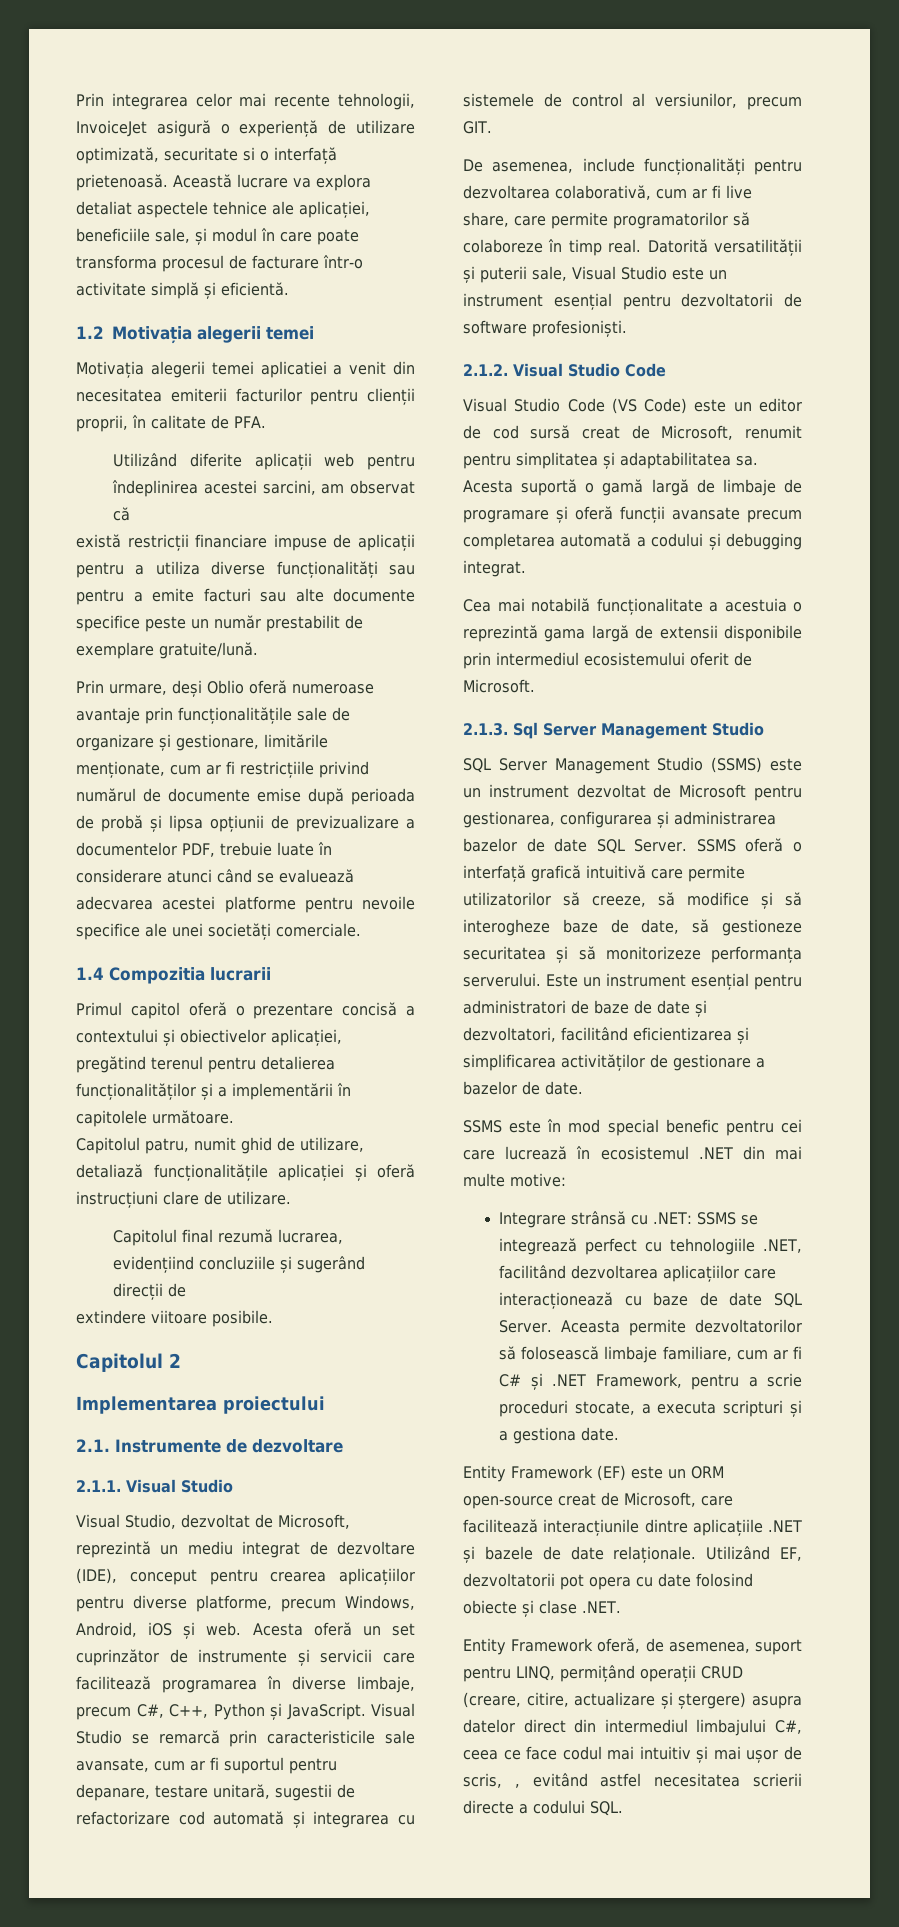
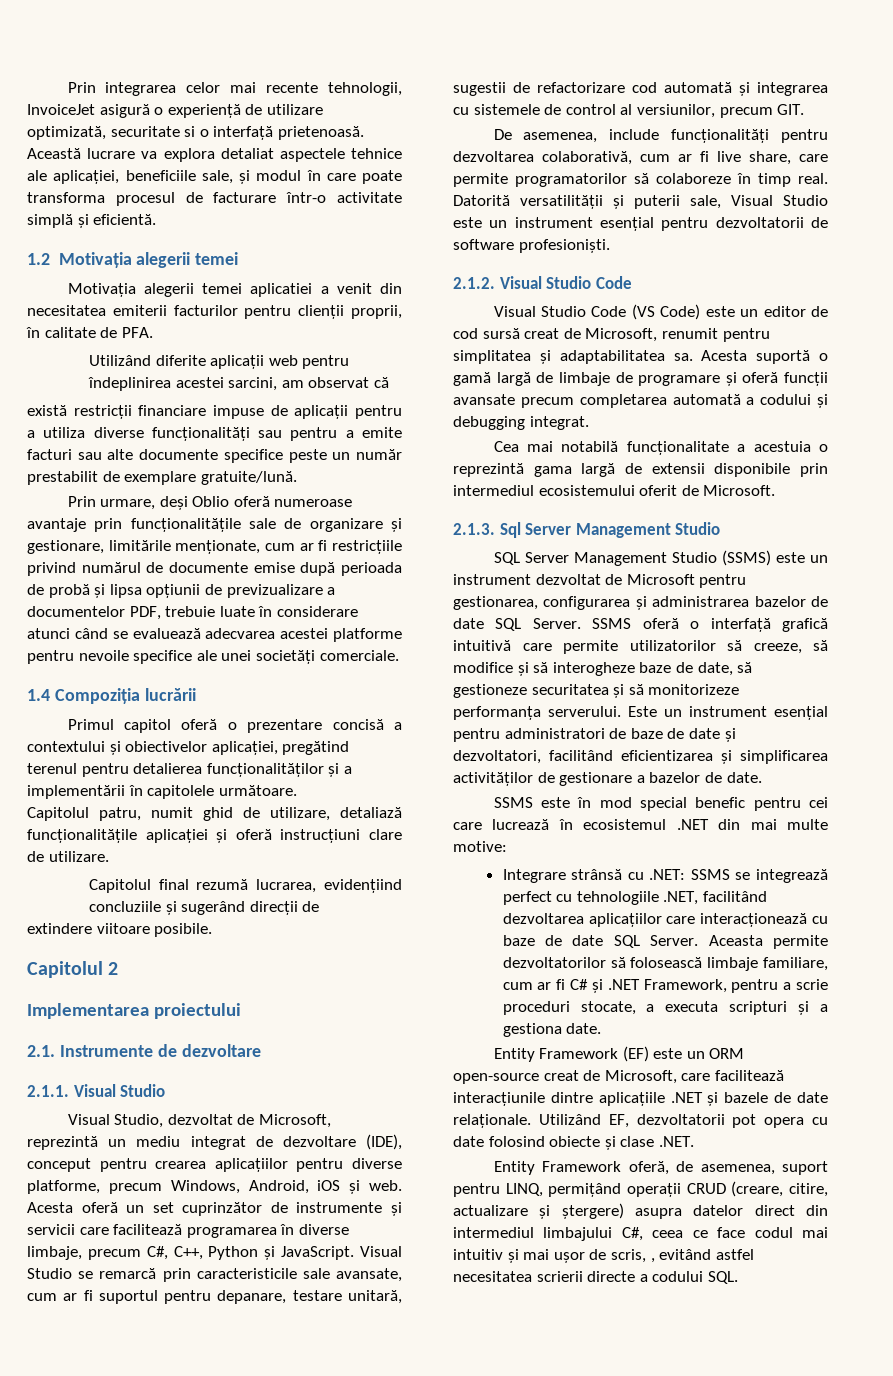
- 1.4 Compozitia lucrarii
+ 1.4 Compoziția lucrării

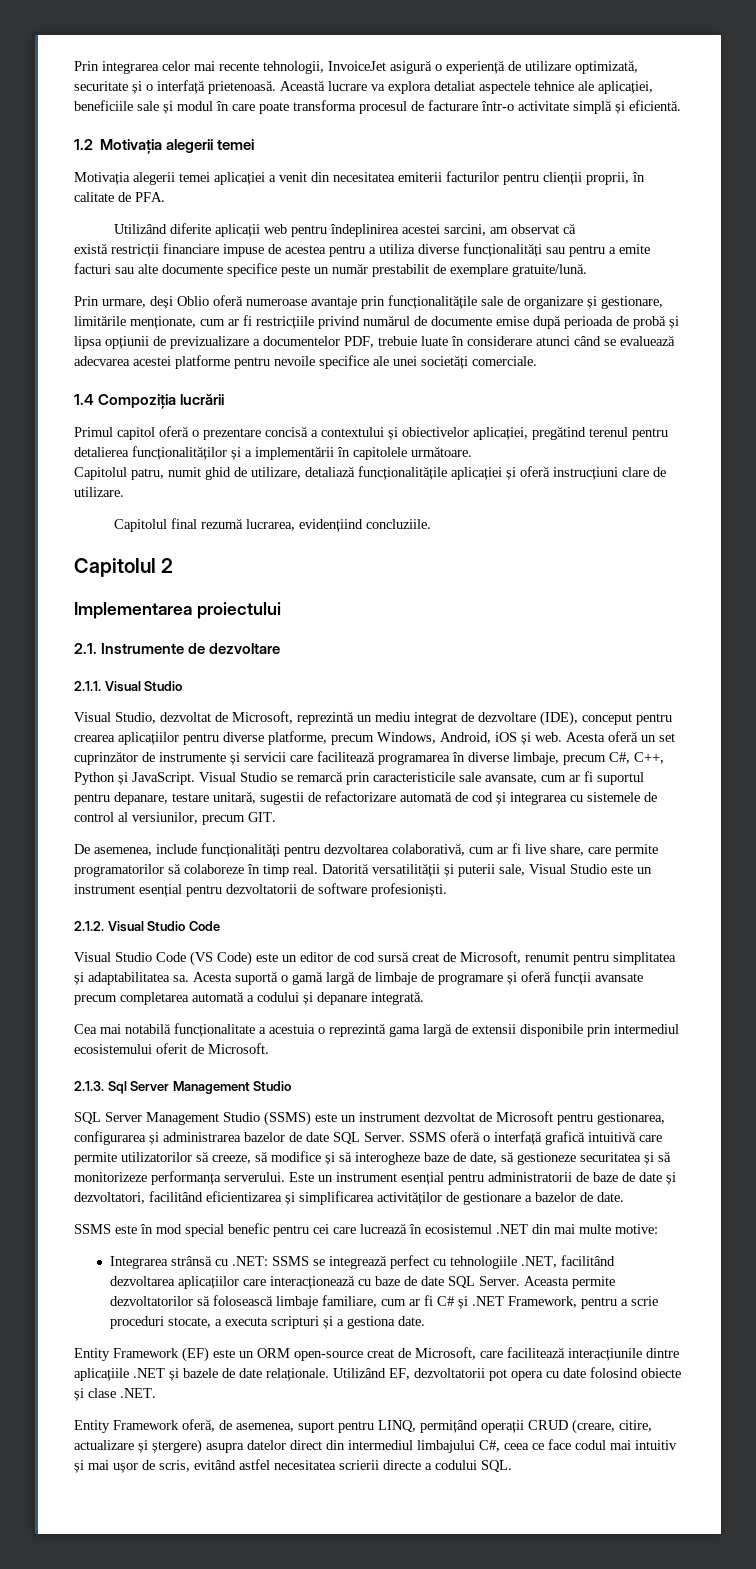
- Prin integrarea celor mai recente tehnologii, InvoiceJet asigură o experiență de utilizare optimizată, securitate si o interfață prietenoasă.
+ Prin integrarea celor mai recente tehnologii, InvoiceJet asigură o experiență de utilizare optimizată, securitate și o interfață prietenoasă.
- Această lucrare va explora detaliat aspectele tehnice ale aplicației, beneficiile sale, și modul în care poate transforma procesul de facturare într-o activitate simplă și eficientă.
+ Această lucrare va explora detaliat aspectele tehnice ale aplicației, beneficiile sale și modul în care poate transforma procesul de facturare într-o activitate simplă și eficientă.
- Motivația alegerii temei aplicatiei a venit din necesitatea emiterii facturilor pentru clienții proprii, în calitate de PFA.
+ Motivația alegerii temei aplicației a venit din necesitatea emiterii facturilor pentru clienții proprii, în calitate de PFA.
- există restricții financiare impuse de aplicații pentru a utiliza diverse funcționalități sau pentru a emite facturi sau alte documente specifice peste un număr prestabilit de exemplare gratuite/lună.
+ există restricții financiare impuse de acestea pentru a utiliza diverse funcționalități sau pentru a emite facturi sau alte documente specifice peste un număr prestabilit de exemplare gratuite/lună.
- Capitolul final rezumă lucrarea, evidențiind concluziile și sugerând direcții de
- extindere viitoare posibile.
+ Capitolul final rezumă lucrarea, evidențiind concluziile.
- Visual Studio se remarcă prin caracteristicile sale avansate, cum ar fi suportul pentru depanare, testare unitară, sugestii de refactorizare cod automată și integrarea cu sistemele de control al versiunilor, precum GIT.
+ Visual Studio se remarcă prin caracteristicile sale avansate, cum ar fi suportul pentru depanare, testare unitară, sugestii de refactorizare automată de cod și integrarea cu sistemele de control al versiunilor, precum GIT.
- Acesta suportă o gamă largă de limbaje de programare și oferă funcții avansate precum completarea automată a codului și debugging integrat.
+ Acesta suportă o gamă largă de limbaje de programare și oferă funcții avansate precum completarea automată a codului și depanare integrată.
- Este un instrument esențial pentru administratori de baze de date și dezvoltatori, facilitând eficientizarea și simplificarea activităților de gestionare a bazelor de date.
+ Este un instrument esențial pentru administratorii de baze de date și dezvoltatori, facilitând eficientizarea și simplificarea activităților de gestionare a bazelor de date.
- Integrare strânsă cu .NET: SSMS se integrează perfect cu tehnologiile .NET, facilitând dezvoltarea aplicațiilor care interacționează cu baze de date SQL Server.
+ Integrarea strânsă cu .NET: SSMS se integrează perfect cu tehnologiile .NET, facilitând dezvoltarea aplicațiilor care interacționează cu baze de date SQL Server.
- Entity Framework oferă, de asemenea, suport pentru LINQ, permițând operații CRUD (creare, citire, actualizare și ștergere) asupra datelor direct din intermediul limbajului C#, ceea ce face codul mai intuitiv și mai ușor de scris, , evitând astfel necesitatea scrierii directe a codului SQL.
+ Entity Framework oferă, de asemenea, suport pentru LINQ, permițând operații CRUD (creare, citire, actualizare și ștergere) asupra datelor direct din intermediul limbajului C#, ceea ce face codul mai intuitiv și mai ușor de scris, evitând astfel necesitatea scrierii directe a codului SQL.

